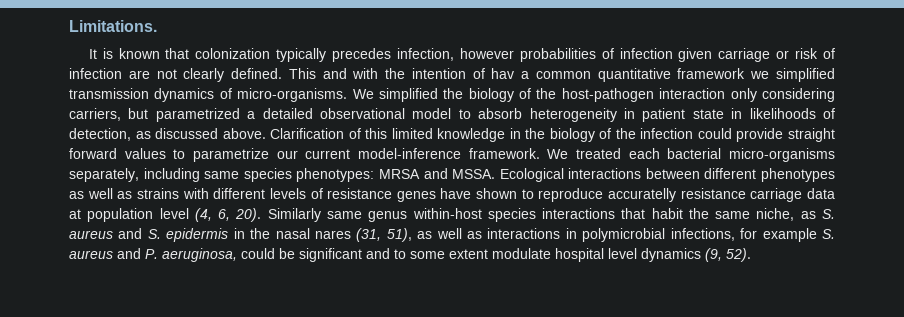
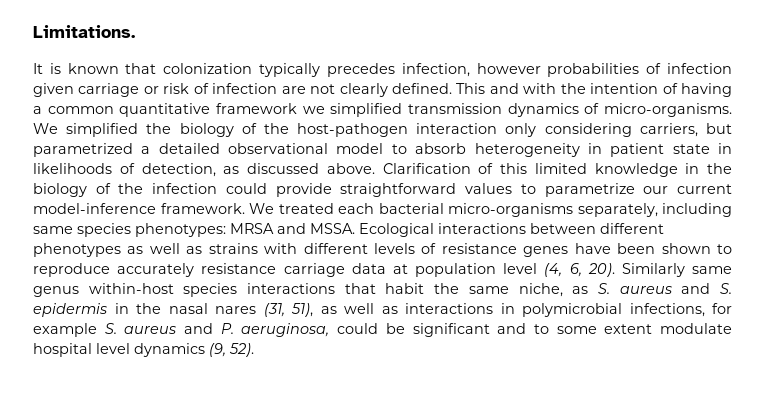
- This and with the intention of hav a common quantitative framework we simplified transmission dynamics of micro-organisms.
+ This and with the intention of having a common quantitative framework we simplified transmission dynamics of micro-organisms.
- Clarification of this limited knowledge in the biology of the infection could provide straight forward values to parametrize our current model-inference framework.
+ Clarification of this limited knowledge in the biology of the infection could provide straightforward values to parametrize our current model-inference framework.
- Ecological interactions between different phenotypes as well as strains with different levels of resistance genes have shown to reproduce accuratelly resistance carriage data at population level (4, 6, 20).
+ Ecological interactions between different phenotypes as well as strains with different levels of resistance genes have been shown to reproduce accurately resistance carriage data at population level (4, 6, 20).

